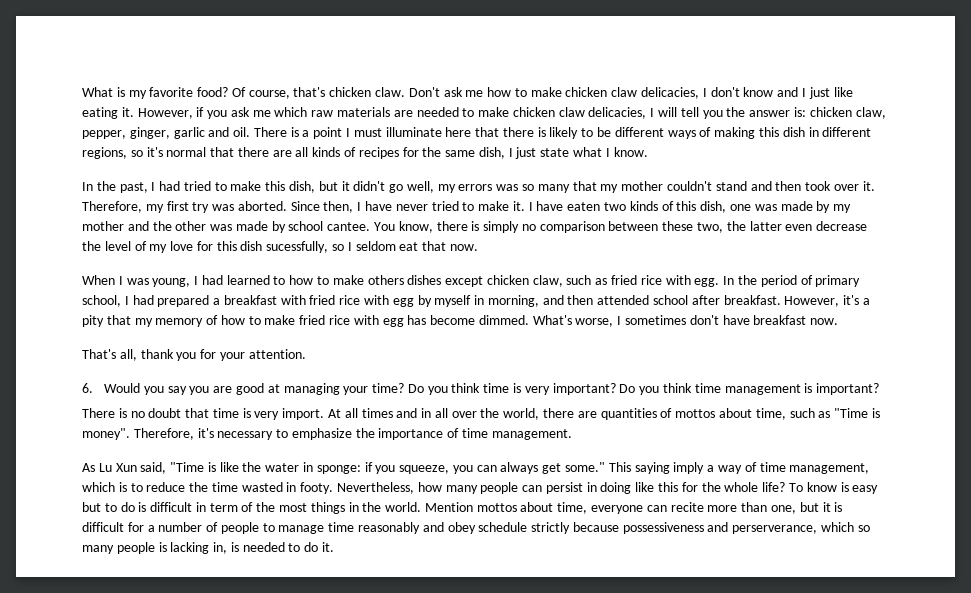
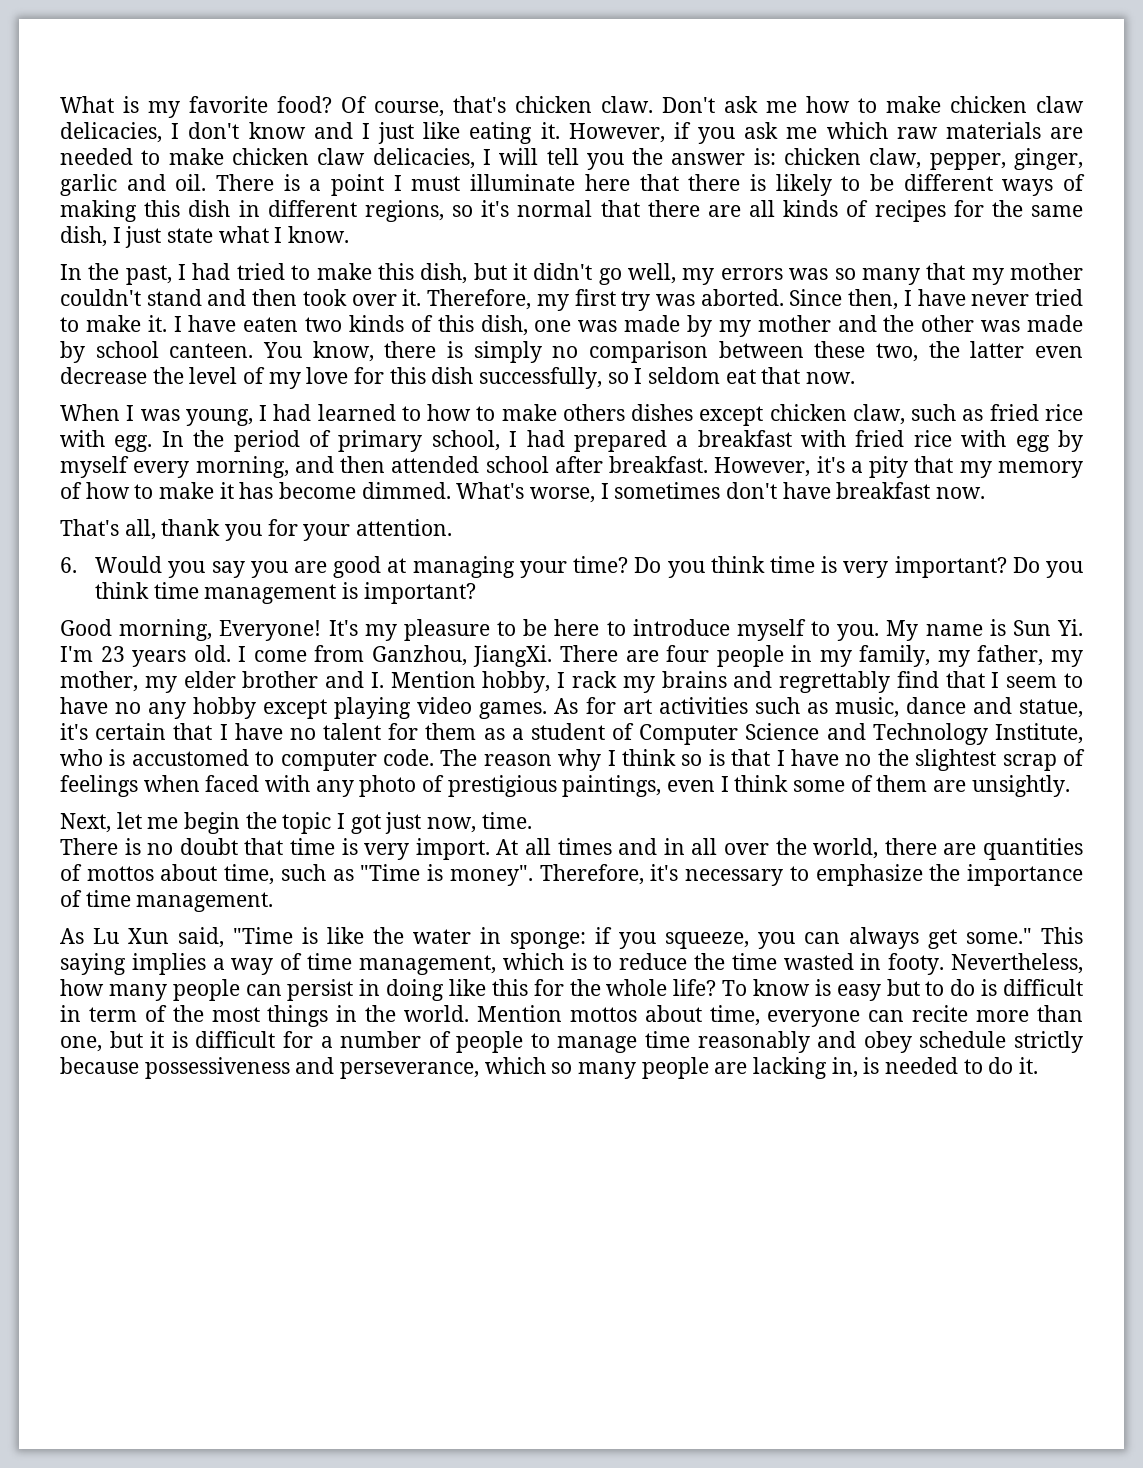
- I have eaten two kinds of this dish, one was made by my mother and the other was made by school cantee.
+ I have eaten two kinds of this dish, one was made by my mother and the other was made by school canteen.
- You know, there is simply no comparison between these two, the latter even decrease the level of my love for this dish sucessfully, so I seldom eat that now.
+ You know, there is simply no comparison between these two, the latter even decrease the level of my love for this dish successfully, so I seldom eat that now.
- In the period of primary school, I had prepared a breakfast with fried rice with egg by myself in morning, and then attended school after breakfast.
+ In the period of primary school, I had prepared a breakfast with fried rice with egg by myself every morning, and then attended school after breakfast.
- However, it's a pity that my memory of how to make fried rice with egg has become dimmed.
+ However, it's a pity that my memory of how to make it has become dimmed.
+ Good morning, Everyone! It's my pleasure to be here to introduce myself to you. My name is Sun Yi. I'm 23 years old. I come from Ganzhou, JiangXi. There are four people in my family, my father, my mother, my elder brother and I. Mention hobby, I rack my brains and regrettably find that I seem to have no any hobby except playing video games. As for art activities such as music, dance and statue, it's certain that I have no talent for them as a student of Computer Science and Technology Institute, who is accustomed to computer code. The reason why I think so is that I have no the slightest scrap of feelings when faced with any photo of prestigious paintings, even I think some of them are unsightly.
+ Next, let me begin the topic I got just now, time.
- This saying imply a way of time management, which is to reduce the time wasted in footy.
+ This saying implies a way of time management, which is to reduce the time wasted in footy.
- Mention mottos about time, everyone can recite more than one, but it is difficult for a number of people to manage time reasonably and obey schedule strictly because possessiveness and perserverance, which so many people is lacking in, is needed to do it.
+ Mention mottos about time, everyone can recite more than one, but it is difficult for a number of people to manage time reasonably and obey schedule strictly because possessiveness and perseverance, which so many people are lacking in, is needed to do it.

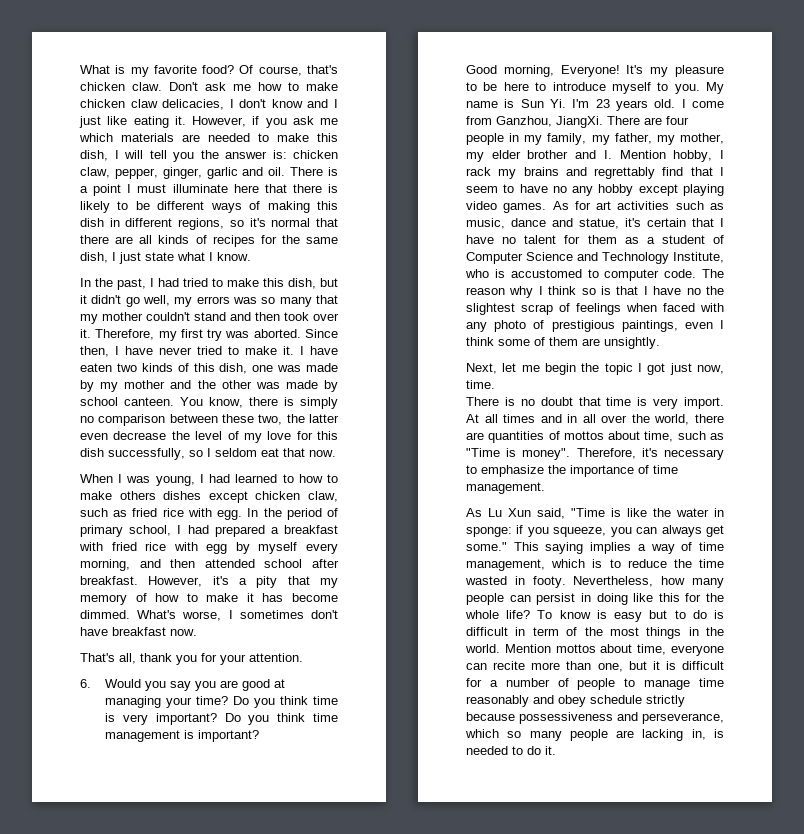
- However, if you ask me which raw materials are needed to make chicken claw delicacies, I will tell you the answer is: chicken claw, pepper, ginger, garlic and oil.
+ However, if you ask me which materials are needed to make this dish, I will tell you the answer is: chicken claw, pepper, ginger, garlic and oil.

